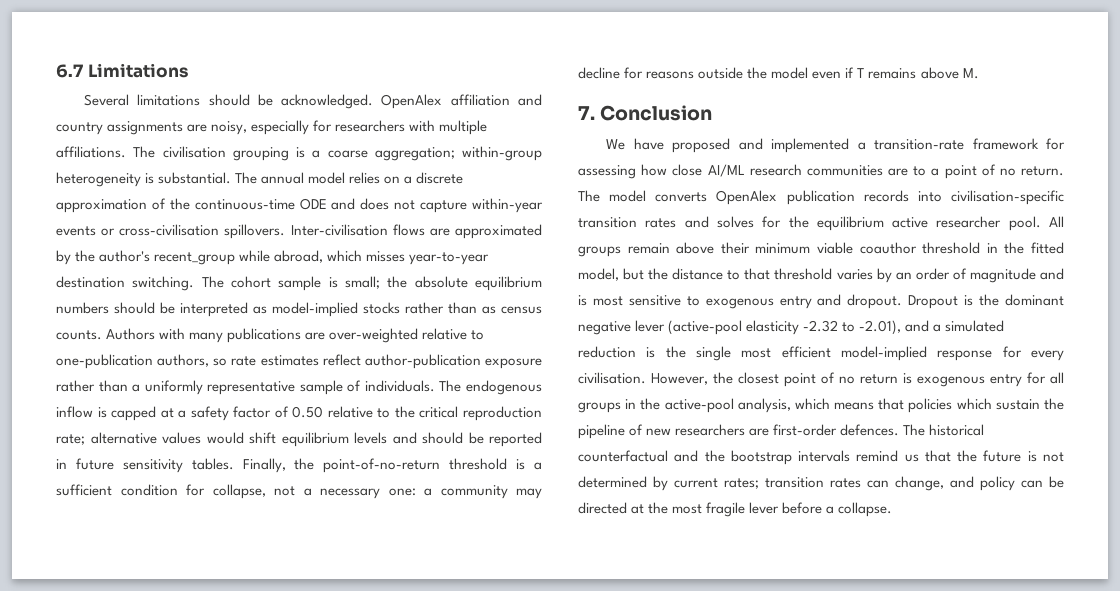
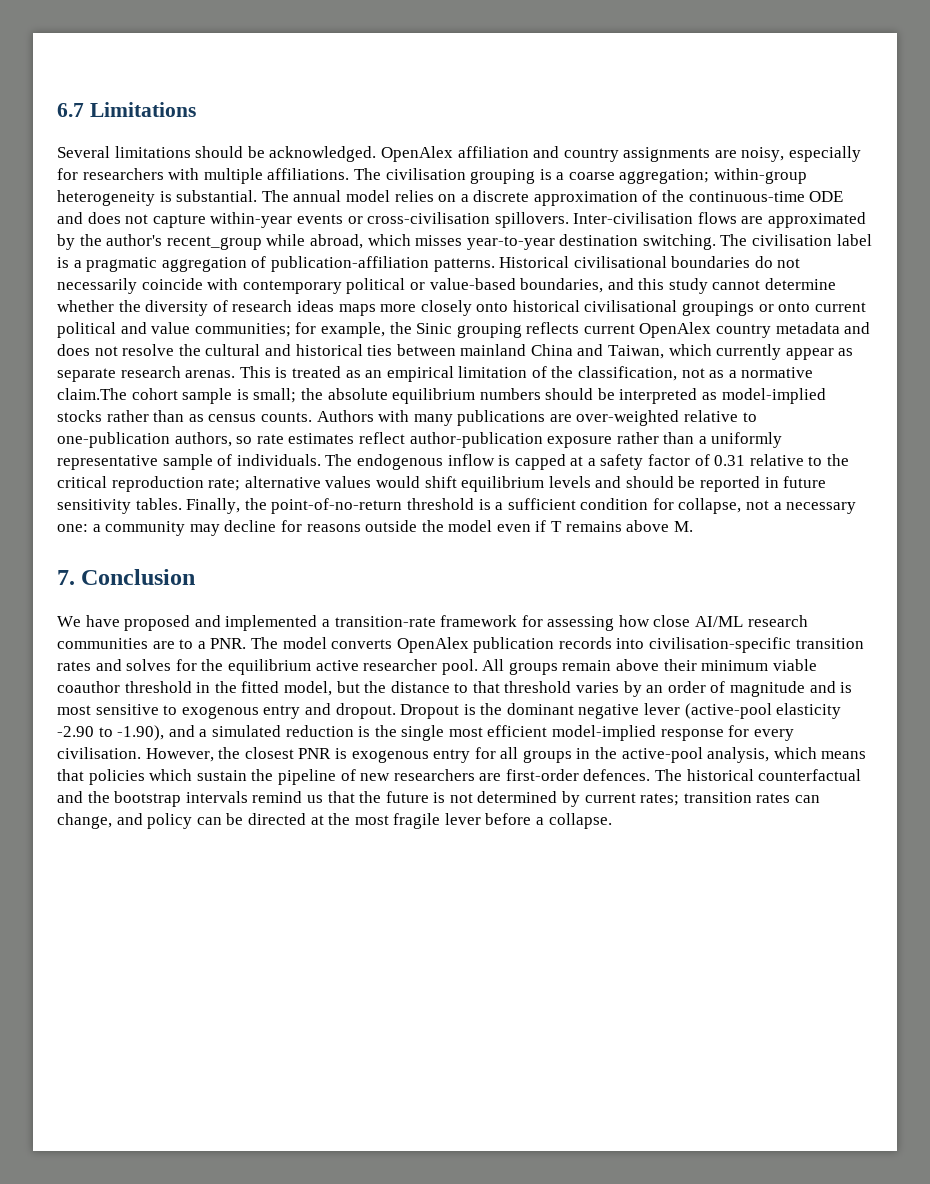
- The cohort sample is small; the absolute equilibrium numbers should be interpreted as model-implied stocks rather than as census counts.
+ The civilisation label is a pragmatic aggregation of publication-affiliation patterns. Historical civilisational boundaries do not necessarily coincide with contemporary political or value-based boundaries, and this study cannot determine whether the diversity of research ideas maps more closely onto historical civilisational groupings or onto current political and value communities; for example, the Sinic grouping reflects current OpenAlex country metadata and does not resolve the cultural and historical ties between mainland China and Taiwan, which currently appear as separate research arenas. This is treated as an empirical limitation of the classification, not as a normative claim.The cohort sample is small; the absolute equilibrium numbers should be interpreted as model-implied stocks rather than as census counts.
- The endogenous inflow is capped at a safety factor of 0.50 relative to the critical reproduction rate; alternative values would shift equilibrium levels and should be reported in future sensitivity tables.
+ The endogenous inflow is capped at a safety factor of 0.31 relative to the critical reproduction rate; alternative values would shift equilibrium levels and should be reported in future sensitivity tables.
- We have proposed and implemented a transition-rate framework for assessing how close AI/ML research communities are to a point of no return. The model converts OpenAlex publication records into civilisation-specific transition rates and solves for the equilibrium active researcher pool.
+ We have proposed and implemented a transition-rate framework for assessing how close AI/ML research communities are to a PNR. The model converts OpenAlex publication records into civilisation-specific transition rates and solves for the equilibrium active researcher pool.
- Dropout is the dominant negative lever (active-pool elasticity -2.32 to -2.01), and a simulated reduction is the single most efficient model-implied response for every civilisation.
+ Dropout is the dominant negative lever (active-pool elasticity -2.90 to -1.90), and a simulated reduction is the single most efficient model-implied response for every civilisation.
- However, the closest point of no return is exogenous entry for all groups in the active-pool analysis, which means that policies which sustain the pipeline of new researchers are first-order defences.
+ However, the closest PNR is exogenous entry for all groups in the active-pool analysis, which means that policies which sustain the pipeline of new researchers are first-order defences.

